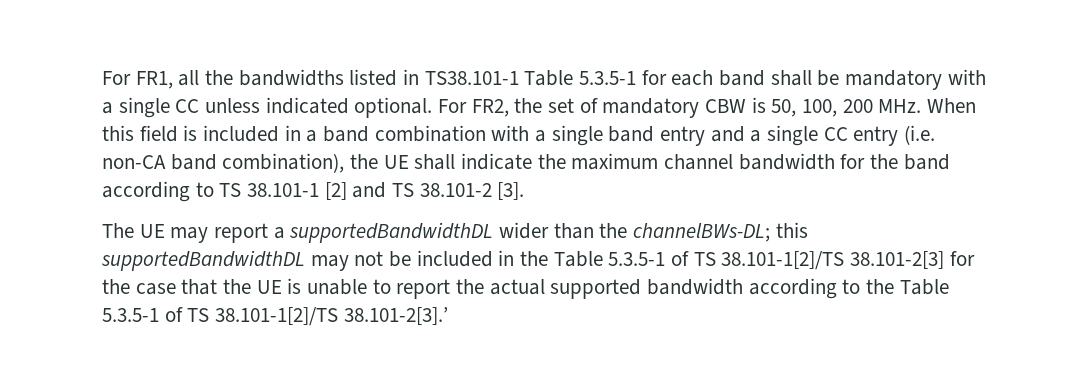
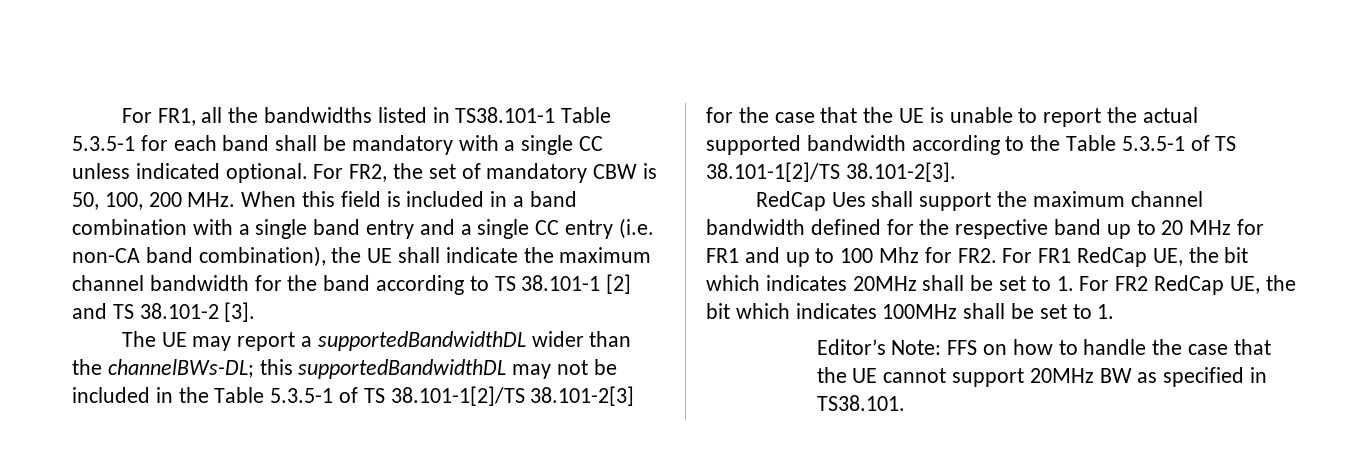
- The UE may report a supportedBandwidthDL wider than the channelBWs-DL; this supportedBandwidthDL may not be included in the Table 5.3.5-1 of TS 38.101-1[2]/TS 38.101-2[3] for the case that the UE is unable to report the actual supported bandwidth according to the Table 5.3.5-1 of TS 38.101-1[2]/TS 38.101-2[3].’
+ The UE may report a supportedBandwidthDL wider than the channelBWs-DL; this supportedBandwidthDL may not be included in the Table 5.3.5-1 of TS 38.101-1[2]/TS 38.101-2[3] for the case that the UE is unable to report the actual supported bandwidth according to the Table 5.3.5-1 of TS 38.101-1[2]/TS 38.101-2[3].
+ RedCap Ues shall support the maximum channel bandwidth defined for the respective band up to 20 MHz for FR1 and up to 100 Mhz for FR2. For FR1 RedCap UE, the bit which indicates 20MHz shall be set to 1. For FR2 RedCap UE, the bit which indicates 100MHz shall be set to 1.
+ Editor’s Note: FFS on how to handle the case that the UE cannot support 20MHz BW as specified in TS38.101.

